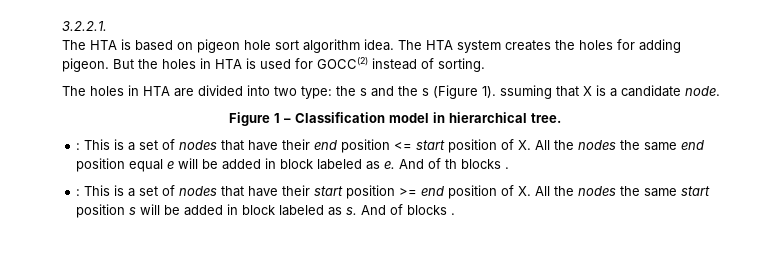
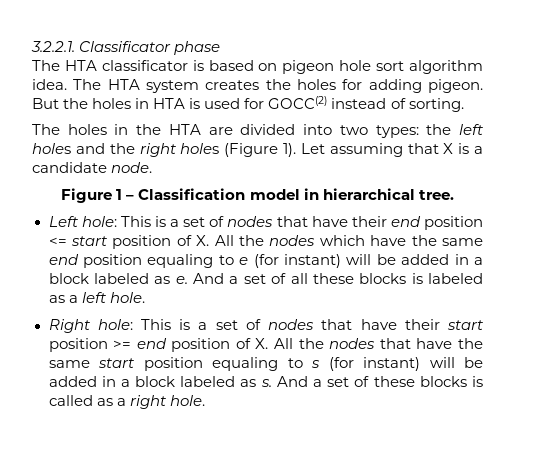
- 3.2.2.1.
- The HTA is based on pigeon hole sort algorithm idea.
+ 3.2.2.1. Classificator phase
+ The HTA classificator is based on pigeon hole sort algorithm idea.
- The holes in HTA are divided into two type: the s and the s (Figure 1). ssuming that X is a candidate node.
+ The holes in the HTA are divided into two types: the left holes and the right holes (Figure 1). Let assuming that X is a candidate node.
- : This is a set of nodes that have their end position <= start position of X. All the nodes the same end position equal e will be added in block labeled as e.
+ Left hole: This is a set of nodes that have their end position <= start position of X. All the nodes which have the same end position equaling to e (for instant) will be added in a block labeled as e.
- And of th blocks .
- : This is a set of nodes that have their start position >= end position of X. All the nodes the same start position s will be added in block labeled as s.
+ And a set of all these blocks is labeled as a left hole.
+ Right hole: This is a set of nodes that have their start position >= end position of X. All the nodes that have the same start position equaling to s (for instant) will be added in a block labeled as s.
- And of blocks .
+ And a set of these blocks is called as a right hole.

